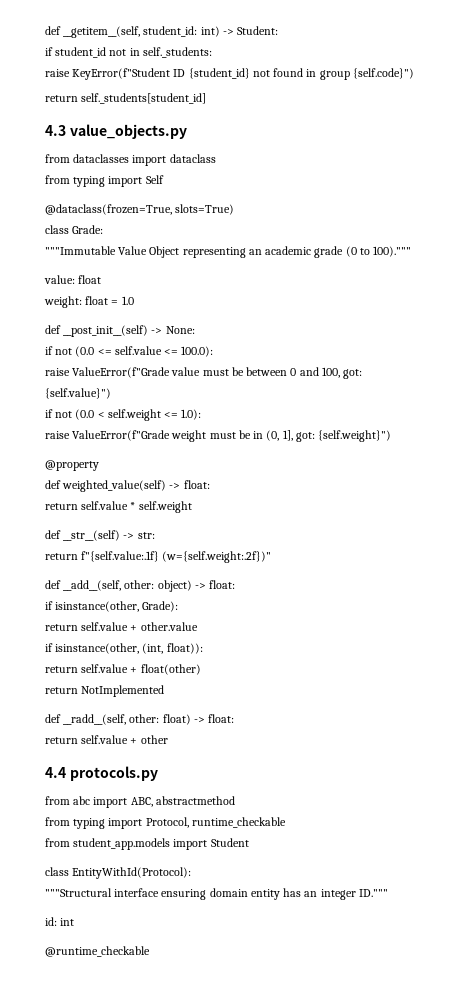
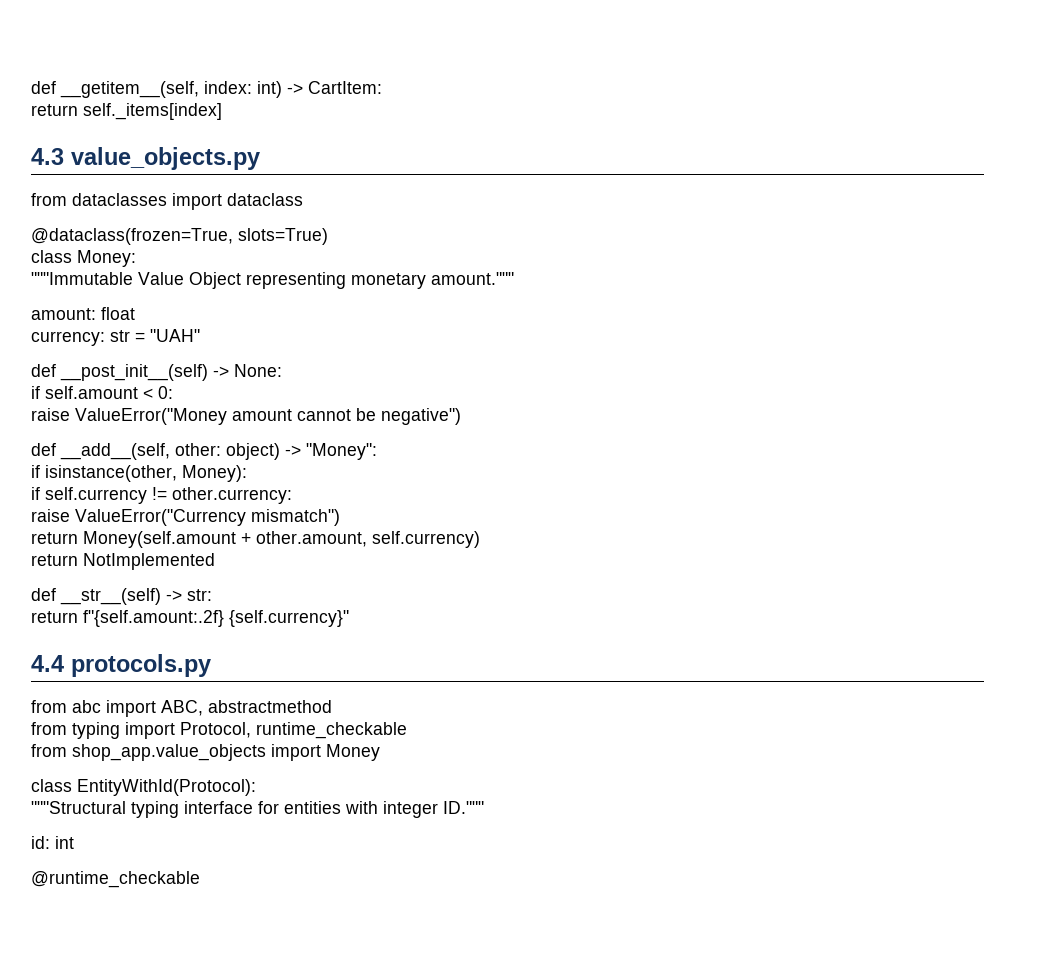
- def __getitem__(self, student_id: int) -> Student:
- if student_id not in self._students:
- raise KeyError(f"Student ID {student_id} not found in group {self.code}")
- return self._students[student_id]
+ def __getitem__(self, index: int) -> CartItem:
+ return self._items[index]
- from typing import Self
- class Grade:
+ class Money:
- """Immutable Value Object representing an academic grade (0 to 100)."""
- value: float
- weight: float = 1.0
+ """Immutable Value Object representing monetary amount."""
+ amount: float
+ currency: str = "UAH"
- if not (0.0 <= self.value <= 100.0):
- raise ValueError(f"Grade value must be between 0 and 100, got: {self.value}")
- if not (0.0 < self.weight <= 1.0):
- raise ValueError(f"Grade weight must be in (0, 1], got: {self.weight}")
- @property
- def weighted_value(self) -> float:
- return self.value * self.weight
+ if self.amount < 0:
+ raise ValueError("Money amount cannot be negative")
+ def __add__(self, other: object) -> "Money":
+ if isinstance(other, Money):
+ if self.currency != other.currency:
+ raise ValueError("Currency mismatch")
+ return Money(self.amount + other.amount, self.currency)
+ return NotImplemented
- return f"{self.value:.1f} (w={self.weight:.2f})"
- def __add__(self, other: object) -> float:
- if isinstance(other, Grade):
- return self.value + other.value
- if isinstance(other, (int, float)):
- return self.value + float(other)
- return NotImplemented
- def __radd__(self, other: float) -> float:
- return self.value + other
+ return f"{self.amount:.2f} {self.currency}"
- from student_app.models import Student
+ from shop_app.value_objects import Money
- """Structural interface ensuring domain entity has an integer ID."""
+ """Structural typing interface for entities with integer ID."""

